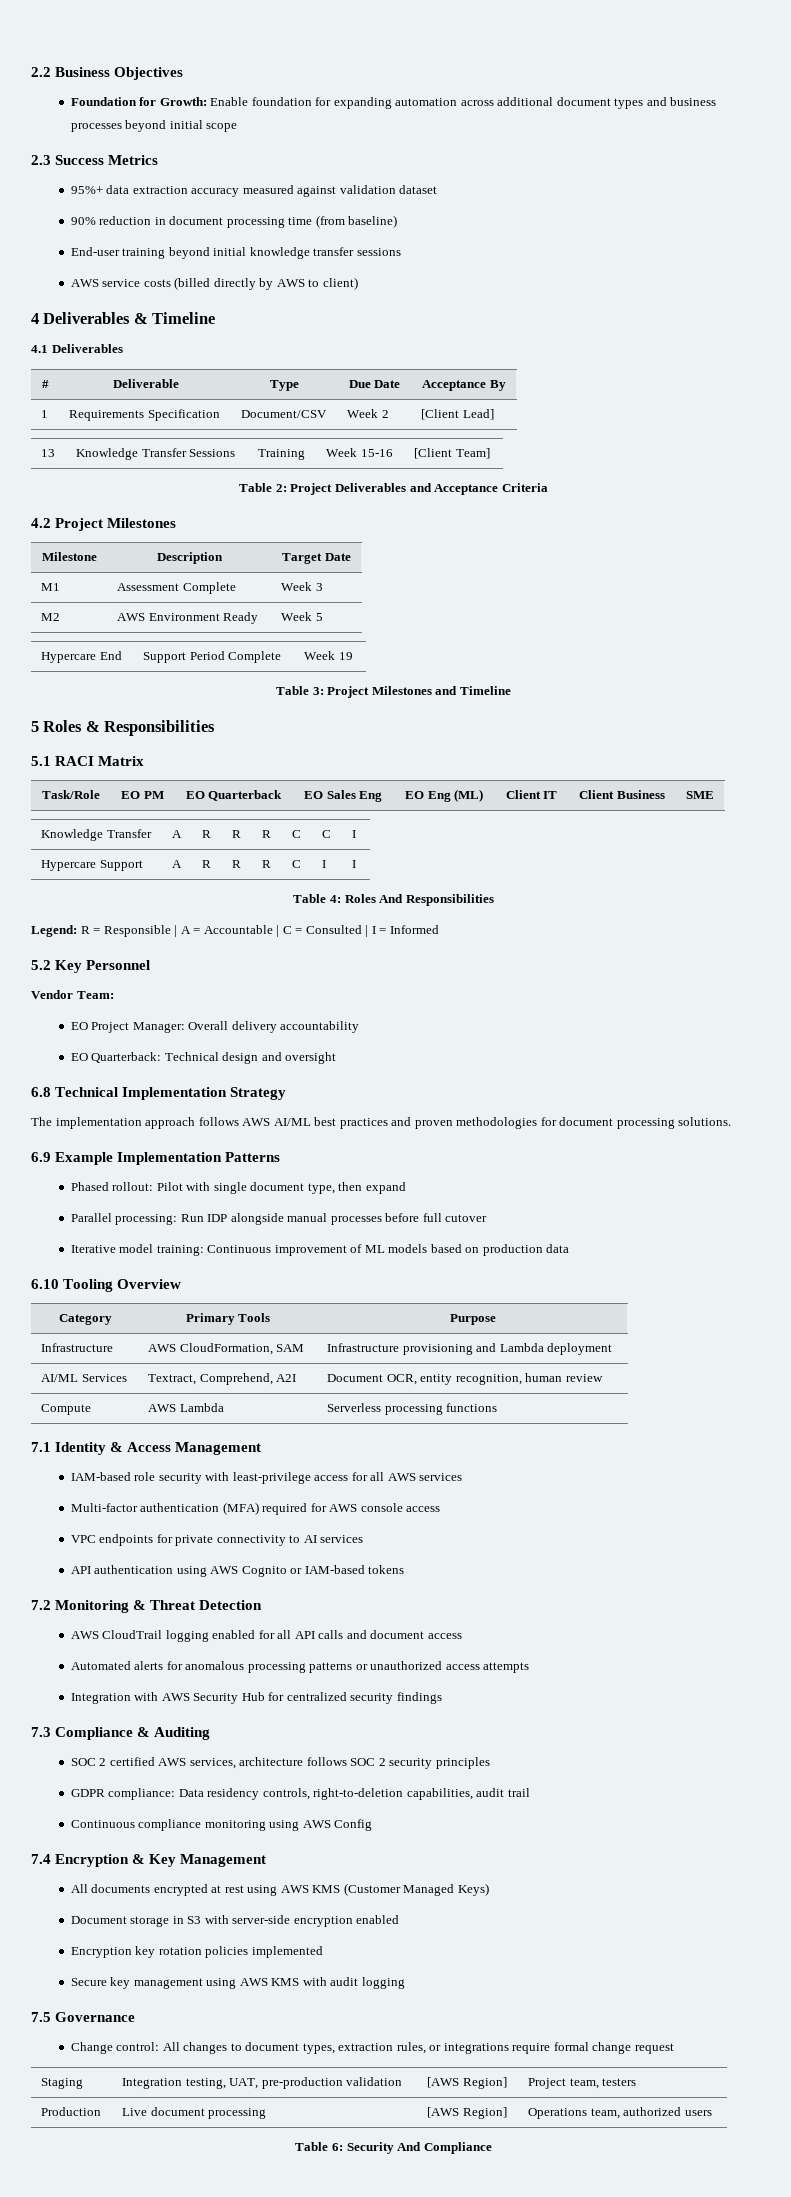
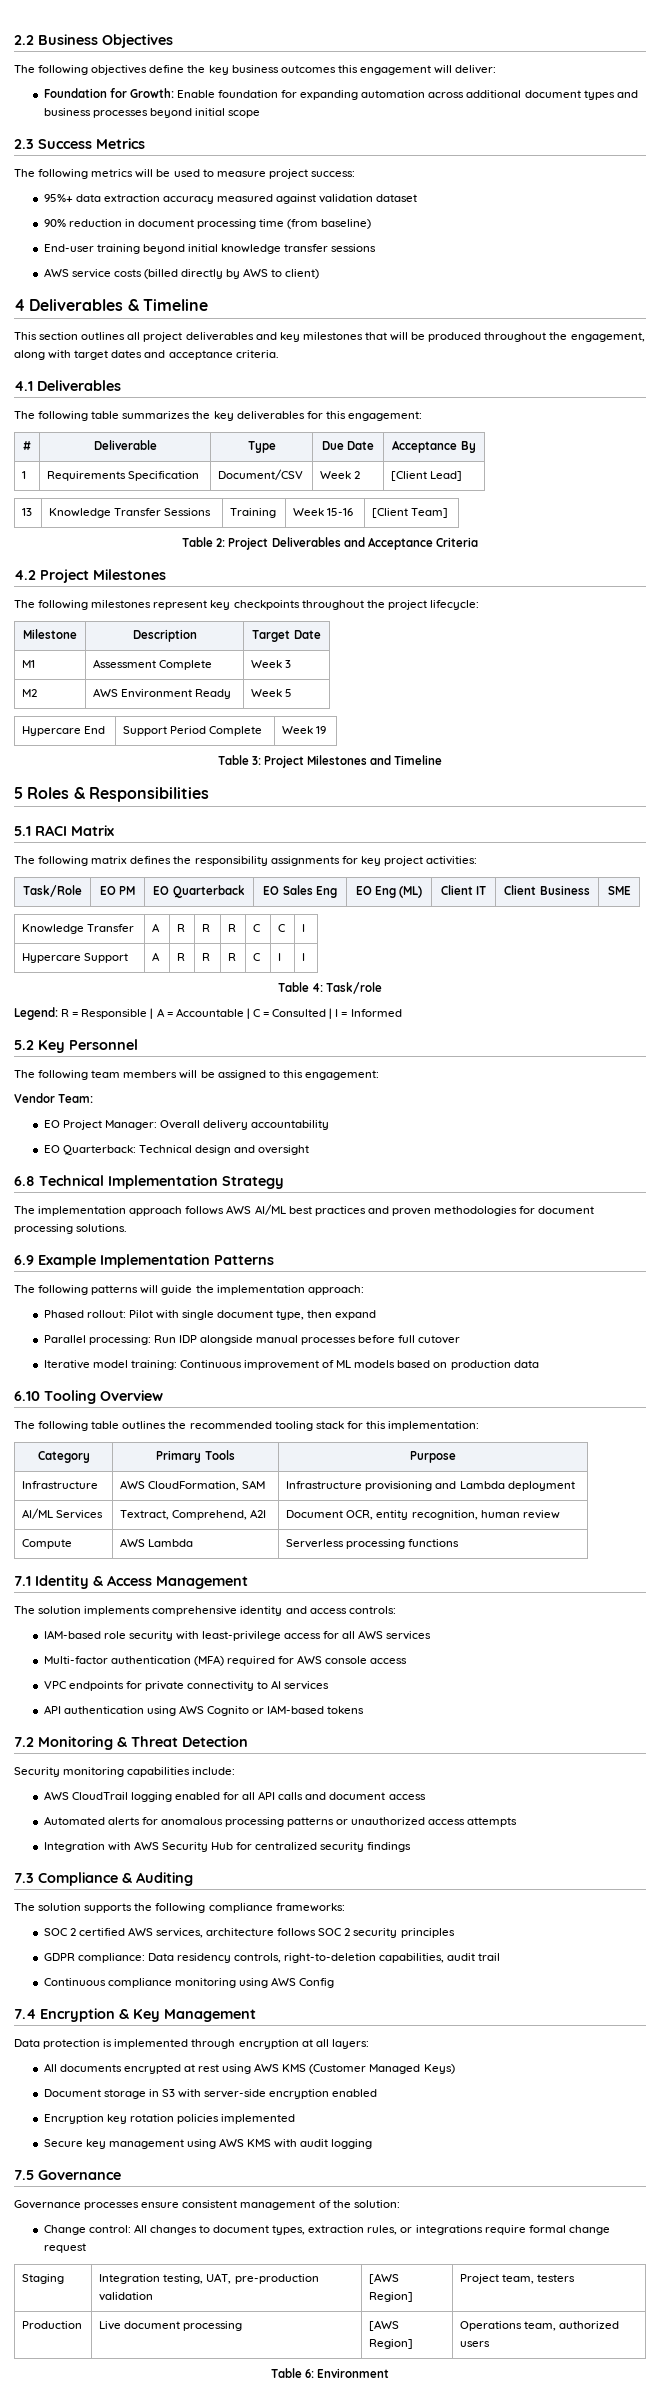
+ The following objectives define the key business outcomes this engagement will deliver:
+ The following metrics will be used to measure project success:
+ This section outlines all project deliverables and key milestones that will be produced throughout the engagement, along with target dates and acceptance criteria.
  4.1 Deliverables
+ The following table summarizes the key deliverables for this engagement:
+ The following milestones represent key checkpoints throughout the project lifecycle:
+ The following matrix defines the responsibility assignments for key project activities:
- Table 4: Roles And Responsibilities
+ Table 4: Task/role
+ The following team members will be assigned to this engagement:
+ The following patterns will guide the implementation approach:
+ The following table outlines the recommended tooling stack for this implementation:
+ The solution implements comprehensive identity and access controls:
+ Security monitoring capabilities include:
+ The solution supports the following compliance frameworks:
+ Data protection is implemented through encryption at all layers:
+ Governance processes ensure consistent management of the solution:
- Table 6: Security And Compliance
+ Table 6: Environment

